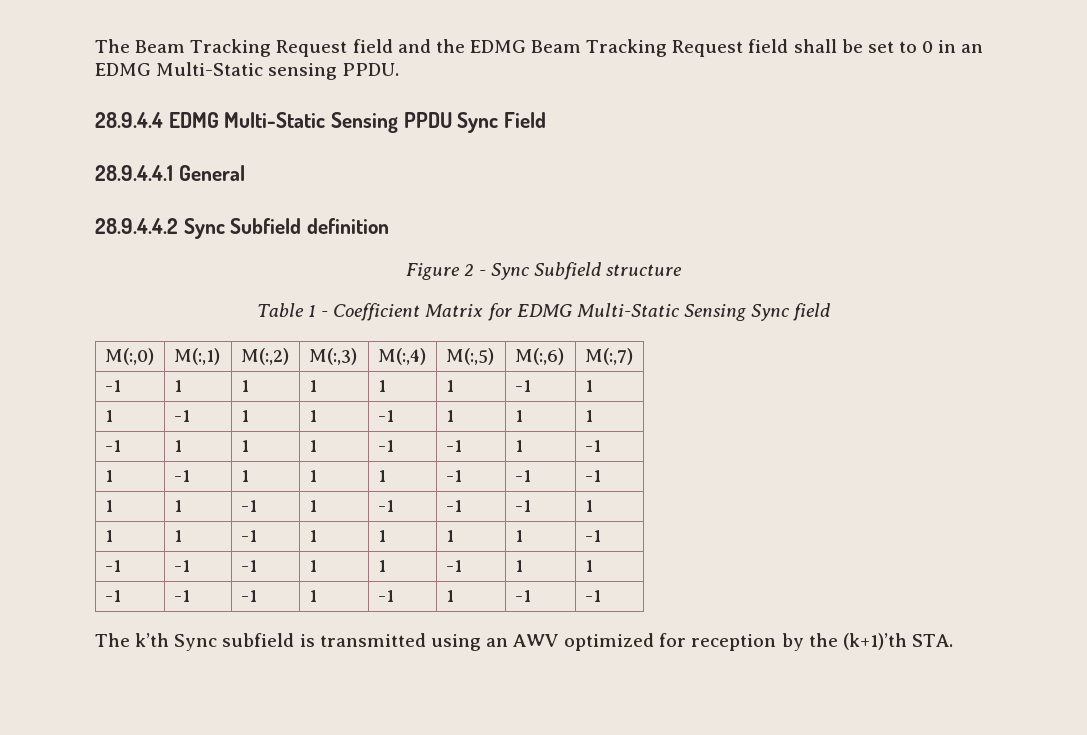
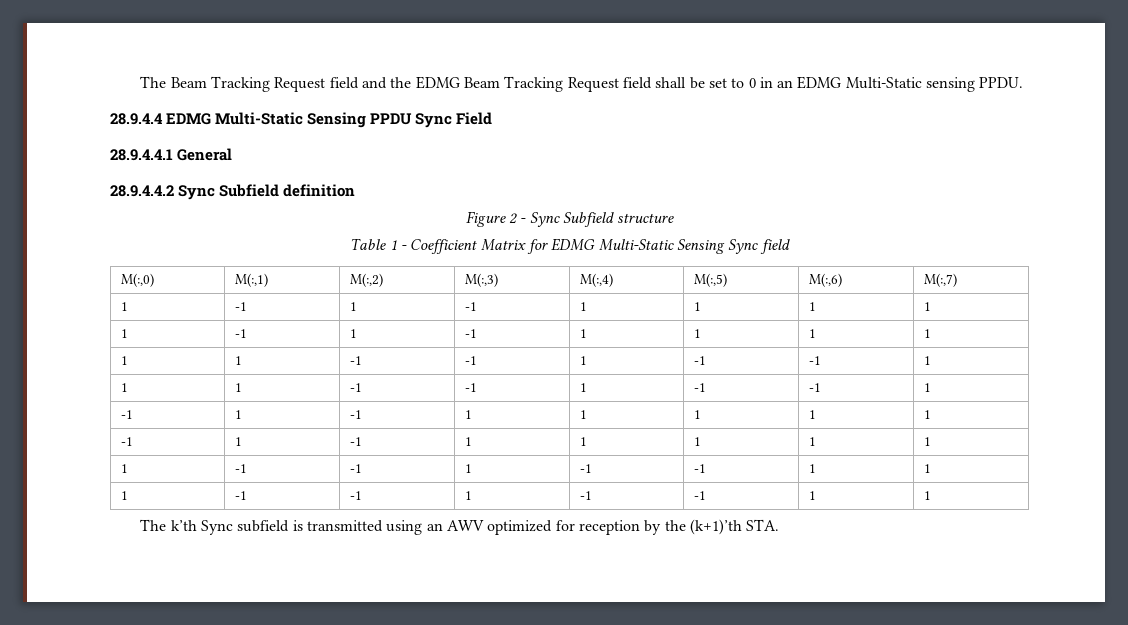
  M(:,0) | M(:,1) | M(:,2) | M(:,3) | M(:,4) | M(:,5) | M(:,6) | M(:,7)
- -1 | 1 | 1 | 1 | 1 | 1 | -1 | 1
- 1 | -1 | 1 | 1 | -1 | 1 | 1 | 1
- -1 | 1 | 1 | 1 | -1 | -1 | 1 | -1
- 1 | -1 | 1 | 1 | 1 | -1 | -1 | -1
- 1 | 1 | -1 | 1 | -1 | -1 | -1 | 1
- 1 | 1 | -1 | 1 | 1 | 1 | 1 | -1
- -1 | -1 | -1 | 1 | 1 | -1 | 1 | 1
- -1 | -1 | -1 | 1 | -1 | 1 | -1 | -1
+ 1 | -1 | 1 | -1 | 1 | 1 | 1 | 1
+ 1 | -1 | 1 | -1 | 1 | 1 | 1 | 1
+ 1 | 1 | -1 | -1 | 1 | -1 | -1 | 1
+ 1 | 1 | -1 | -1 | 1 | -1 | -1 | 1
+ -1 | 1 | -1 | 1 | 1 | 1 | 1 | 1
+ -1 | 1 | -1 | 1 | 1 | 1 | 1 | 1
+ 1 | -1 | -1 | 1 | -1 | -1 | 1 | 1
+ 1 | -1 | -1 | 1 | -1 | -1 | 1 | 1

